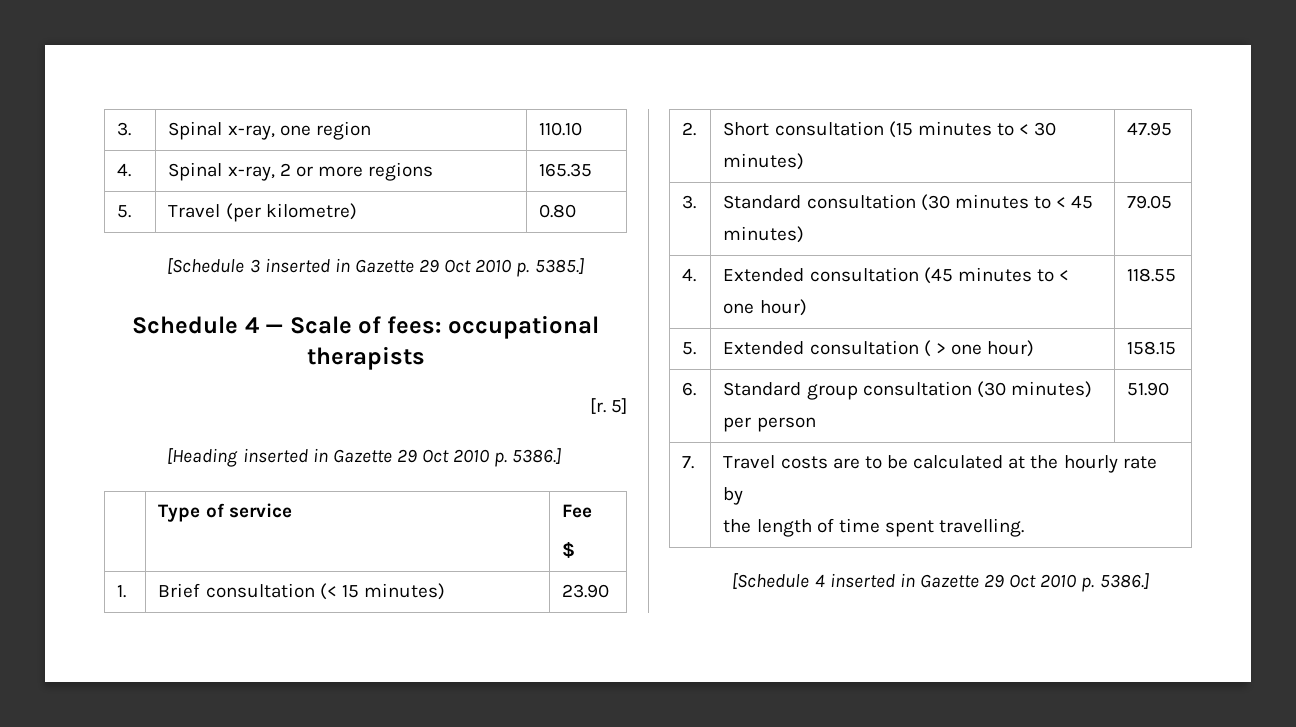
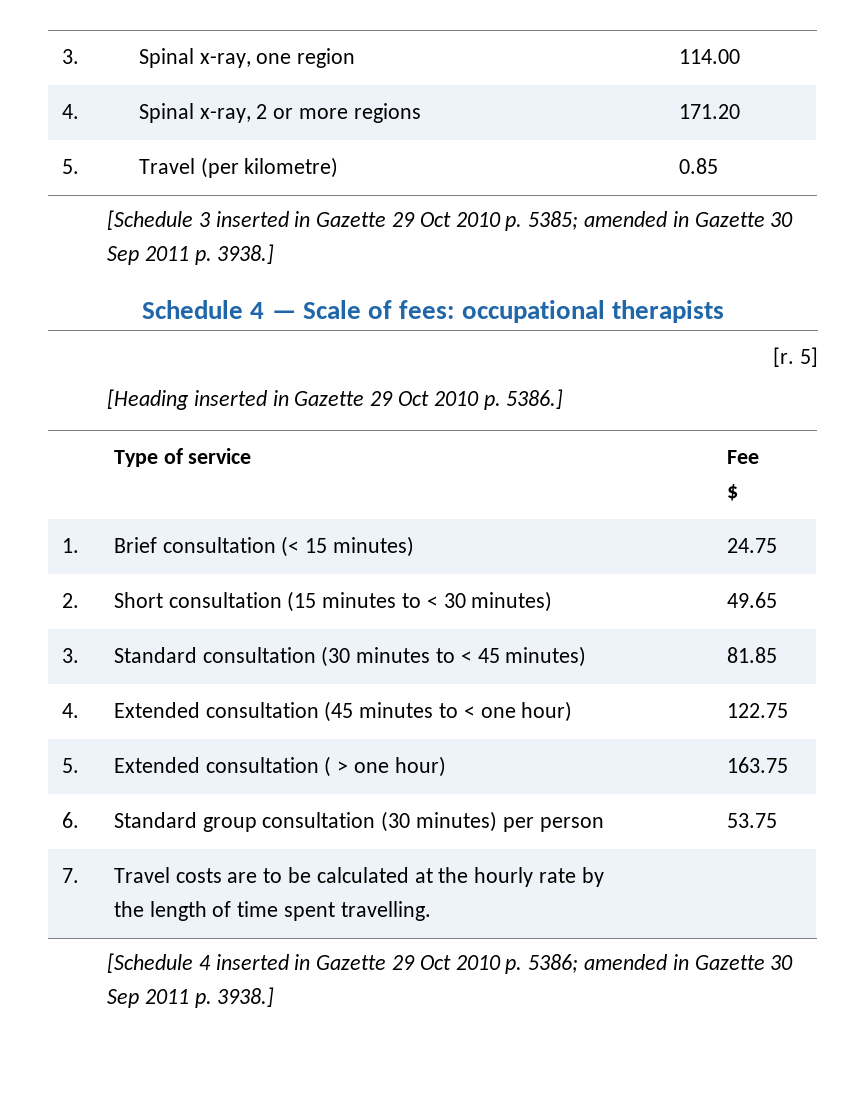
- 3. | Spinal x-ray, one region | 110.10
+ 3. | Spinal x-ray, one region | 114.00
- 4. | Spinal x-ray, 2 or more regions | 165.35
+ 4. | Spinal x-ray, 2 or more regions | 171.20
- 5. | Travel (per kilometre) | 0.80
+ 5. | Travel (per kilometre) | 0.85
- [Schedule 3 inserted in Gazette 29 Oct 2010 p. 5385.]
+ [Schedule 3 inserted in Gazette 29 Oct 2010 p. 5385; amended in Gazette 30 Sep 2011 p. 3938.]
- 1. | Brief consultation (< 15 minutes) | 23.90
+ 1. | Brief consultation (< 15 minutes) | 24.75
- 2. | Short consultation (15 minutes to < 30 minutes) | 47.95
+ 2. | Short consultation (15 minutes to < 30 minutes) | 49.65
- 3. | Standard consultation (30 minutes to < 45 minutes) | 79.05
+ 3. | Standard consultation (30 minutes to < 45 minutes) | 81.85
- 4. | Extended consultation (45 minutes to < one hour) | 118.55
+ 4. | Extended consultation (45 minutes to < one hour) | 122.75
- 5. | Extended consultation ( > one hour) | 158.15
+ 5. | Extended consultation ( > one hour) | 163.75
- 6. | Standard group consultation (30 minutes) per person | 51.90
+ 6. | Standard group consultation (30 minutes) per person | 53.75
- [Schedule 4 inserted in Gazette 29 Oct 2010 p. 5386.]
+ [Schedule 4 inserted in Gazette 29 Oct 2010 p. 5386; amended in Gazette 30 Sep 2011 p. 3938.]

